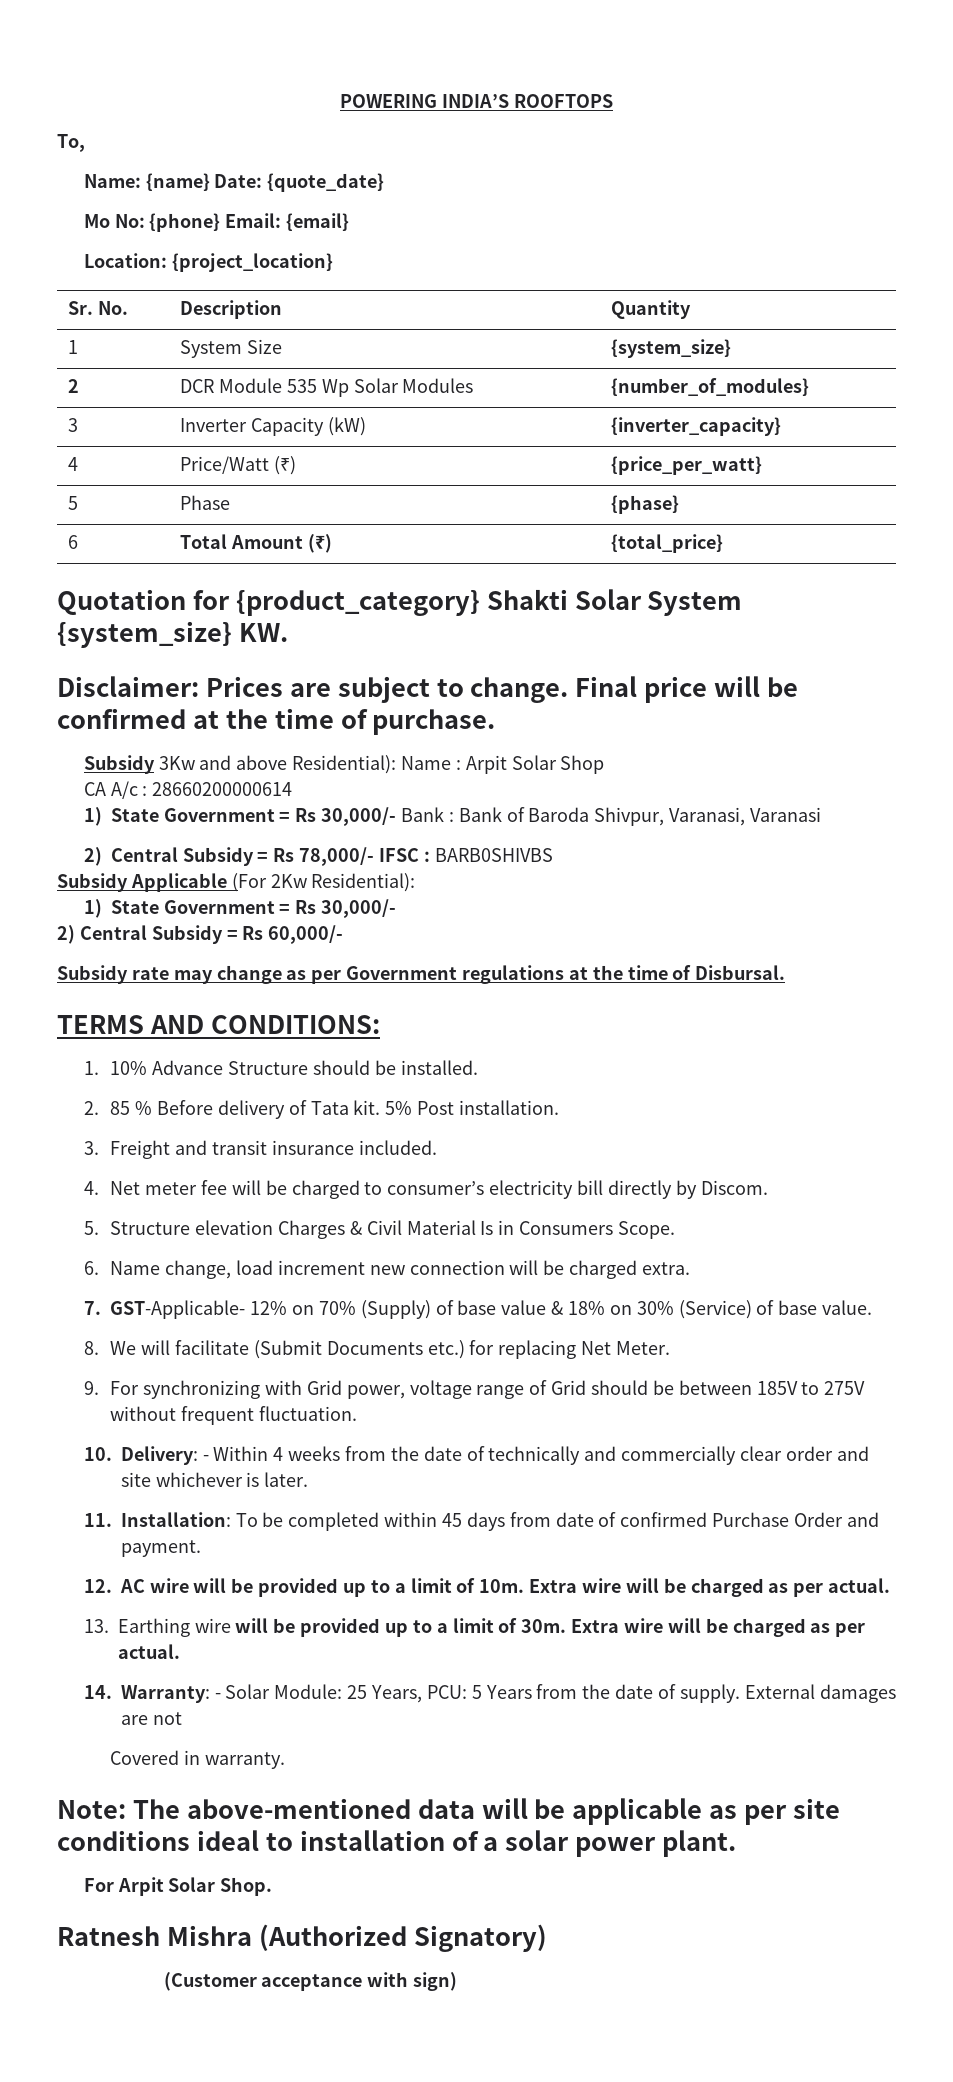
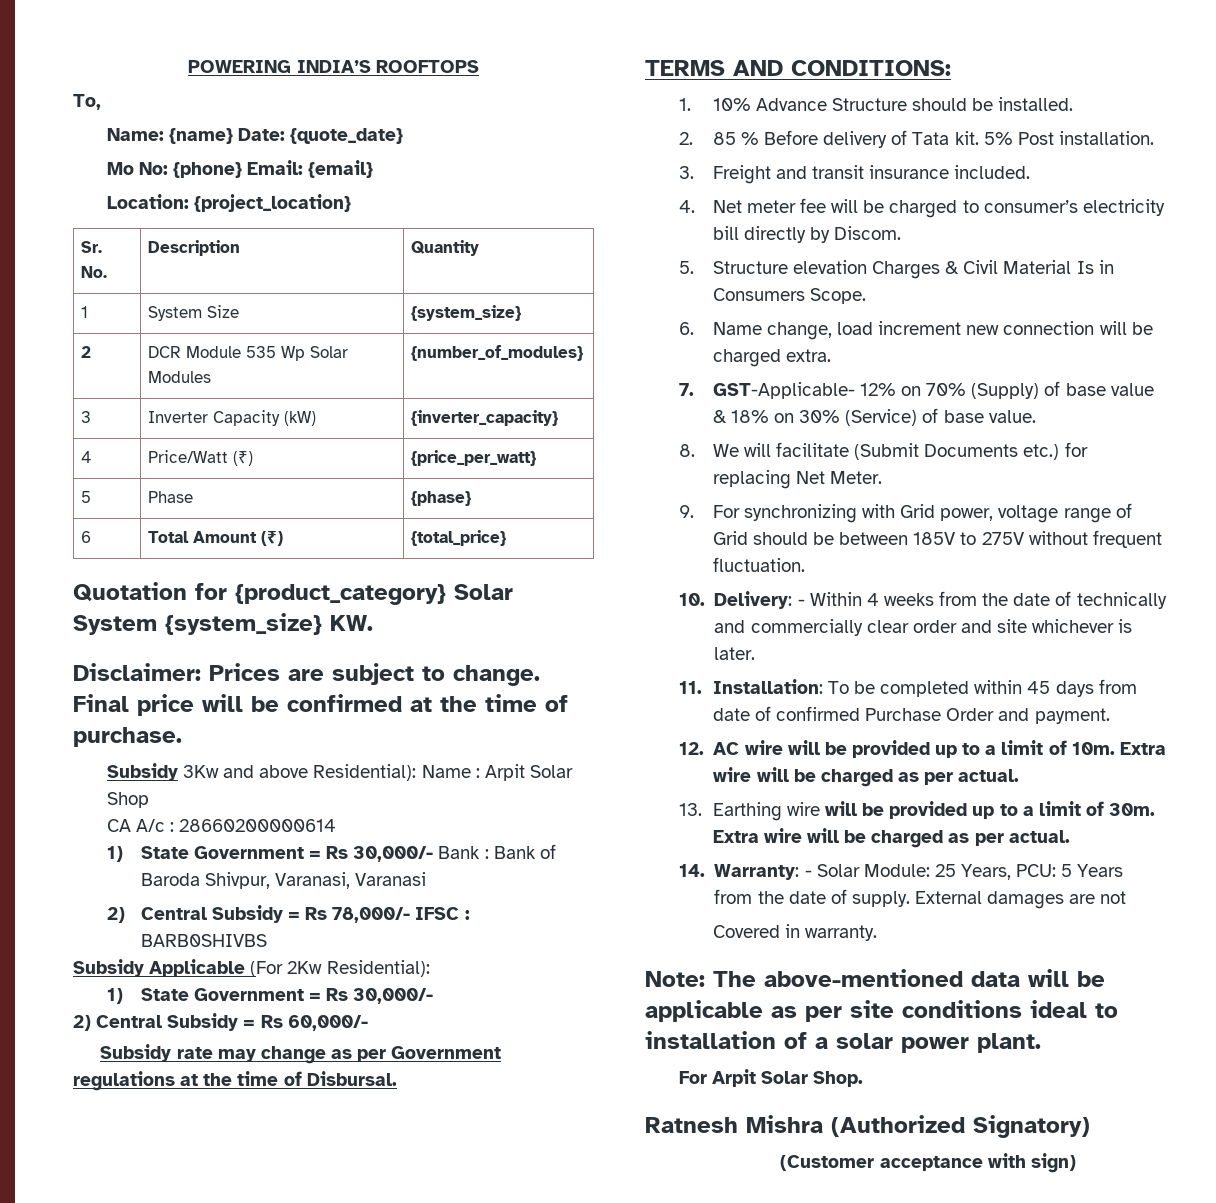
- Quotation for {product_category} Shakti Solar System {system_size} KW.
+ Quotation for {product_category} Solar System {system_size} KW.

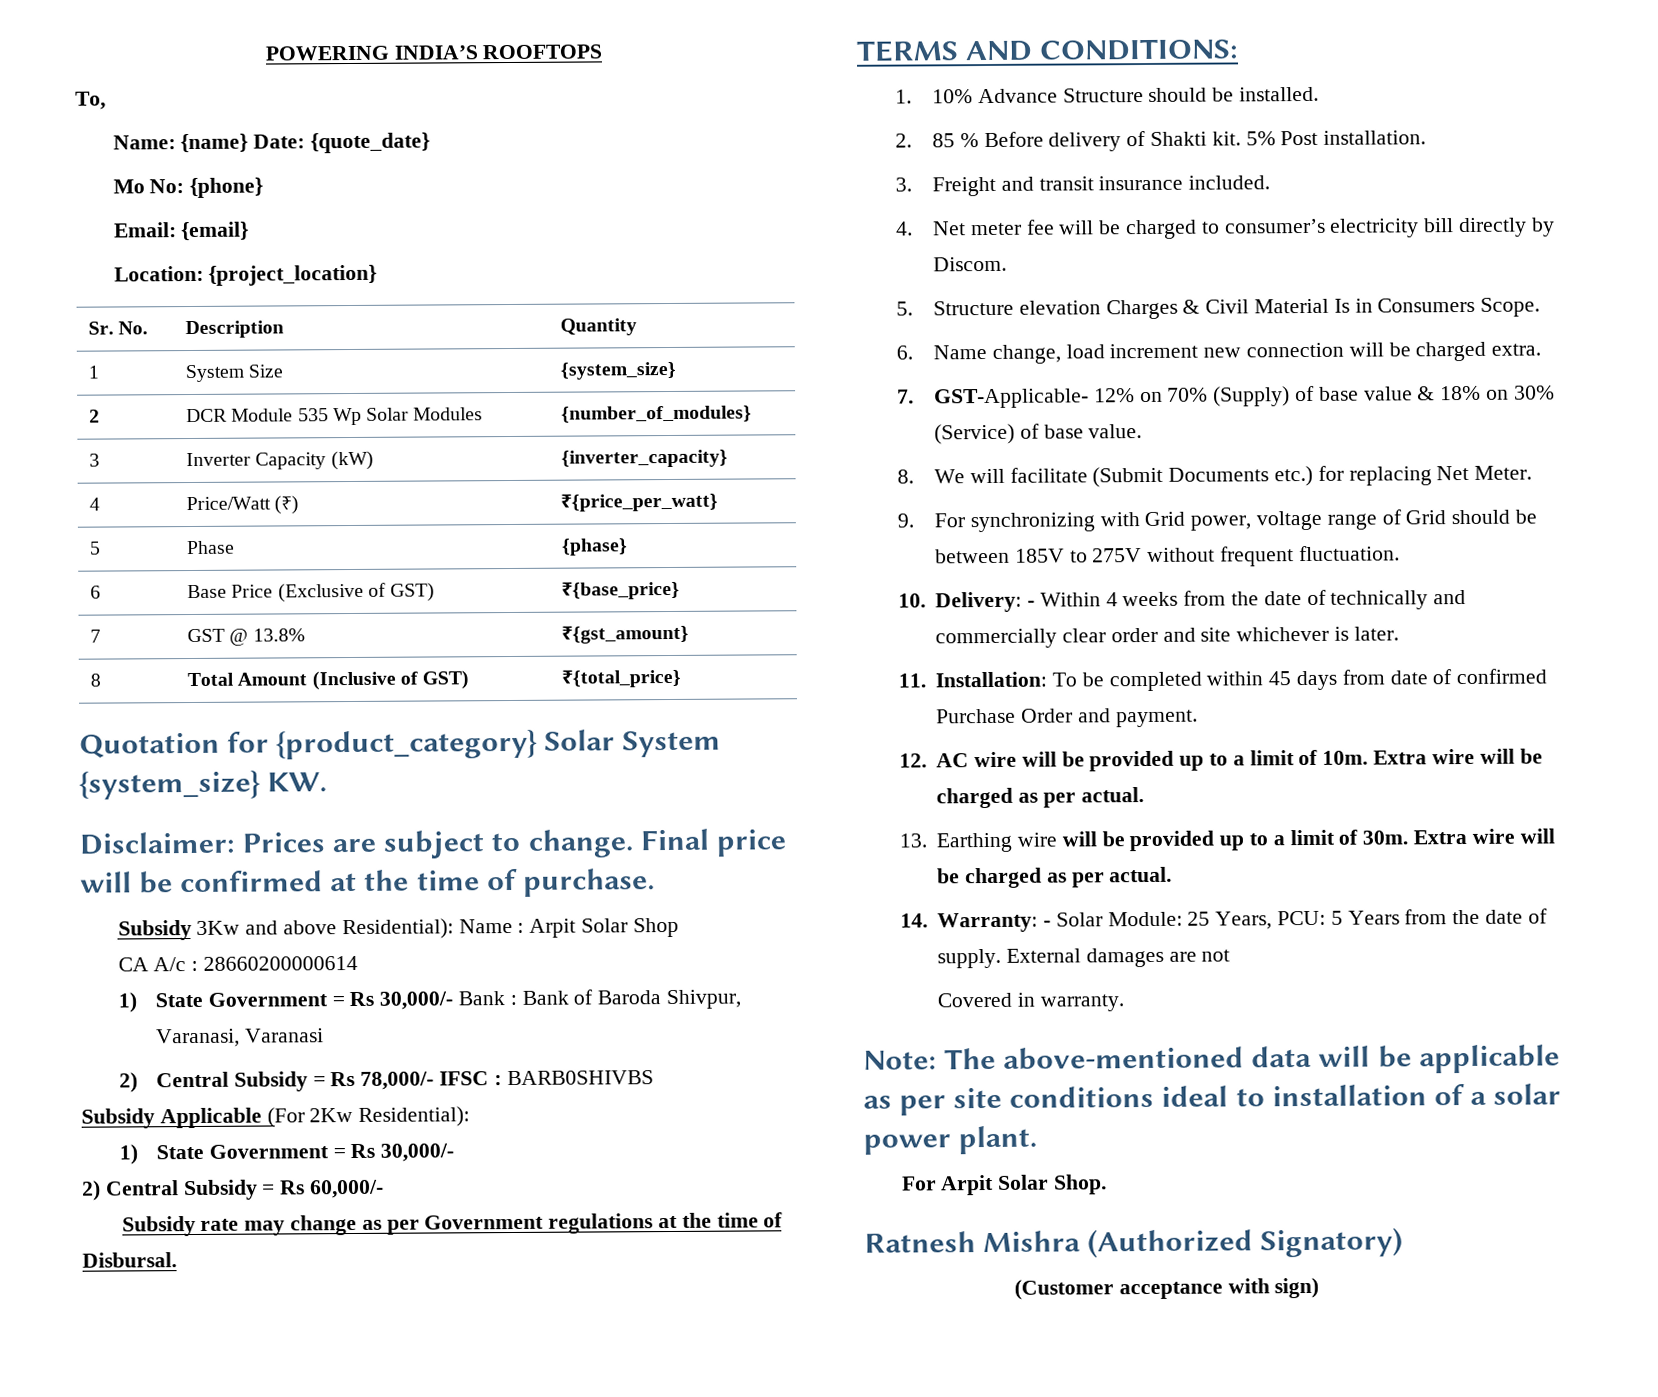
- Mo No: {phone} Email: {email}
+ Mo No: {phone}
+ Email: {email}
- 4 | Price/Watt (₹) | {price_per_watt}
+ 4 | Price/Watt (₹) | ₹{price_per_watt}
- 6 | Total Amount (₹) | {total_price}
+ 6 | Base Price (Exclusive of GST) | ₹{base_price}
+ 7 | GST @ 13.8% | ₹{gst_amount}
+ 8 | Total Amount (Inclusive of GST) | ₹{total_price}
- 2. 85 % Before delivery of Tata kit.
+ 2. 85 % Before delivery of Shakti kit.

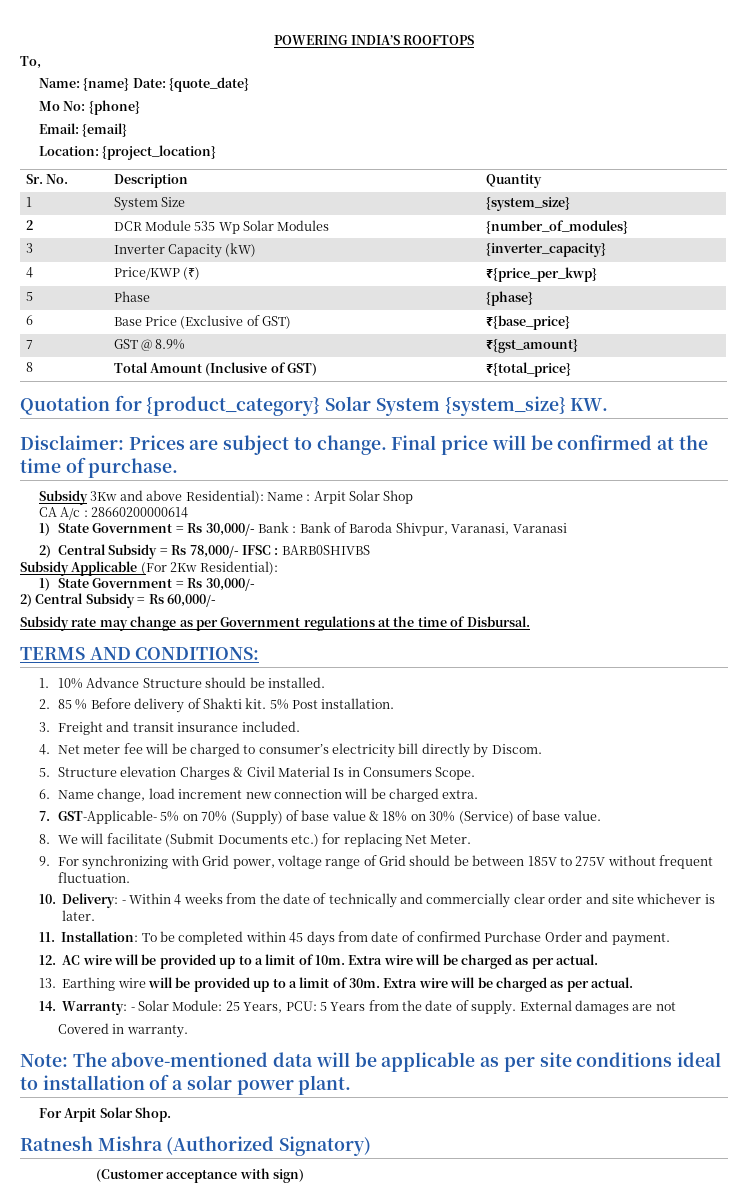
- 4 | Price/Watt (₹) | ₹{price_per_watt}
+ 4 | Price/KWP (₹) | ₹{price_per_kwp}
- 7 | GST @ 13.8% | ₹{gst_amount}
+ 7 | GST @ 8.9% | ₹{gst_amount}
- 7. GST-Applicable- 12% on 70% (Supply) of base value & 18% on 30% (Service) of base value.
+ 7. GST-Applicable- 5% on 70% (Supply) of base value & 18% on 30% (Service) of base value.

